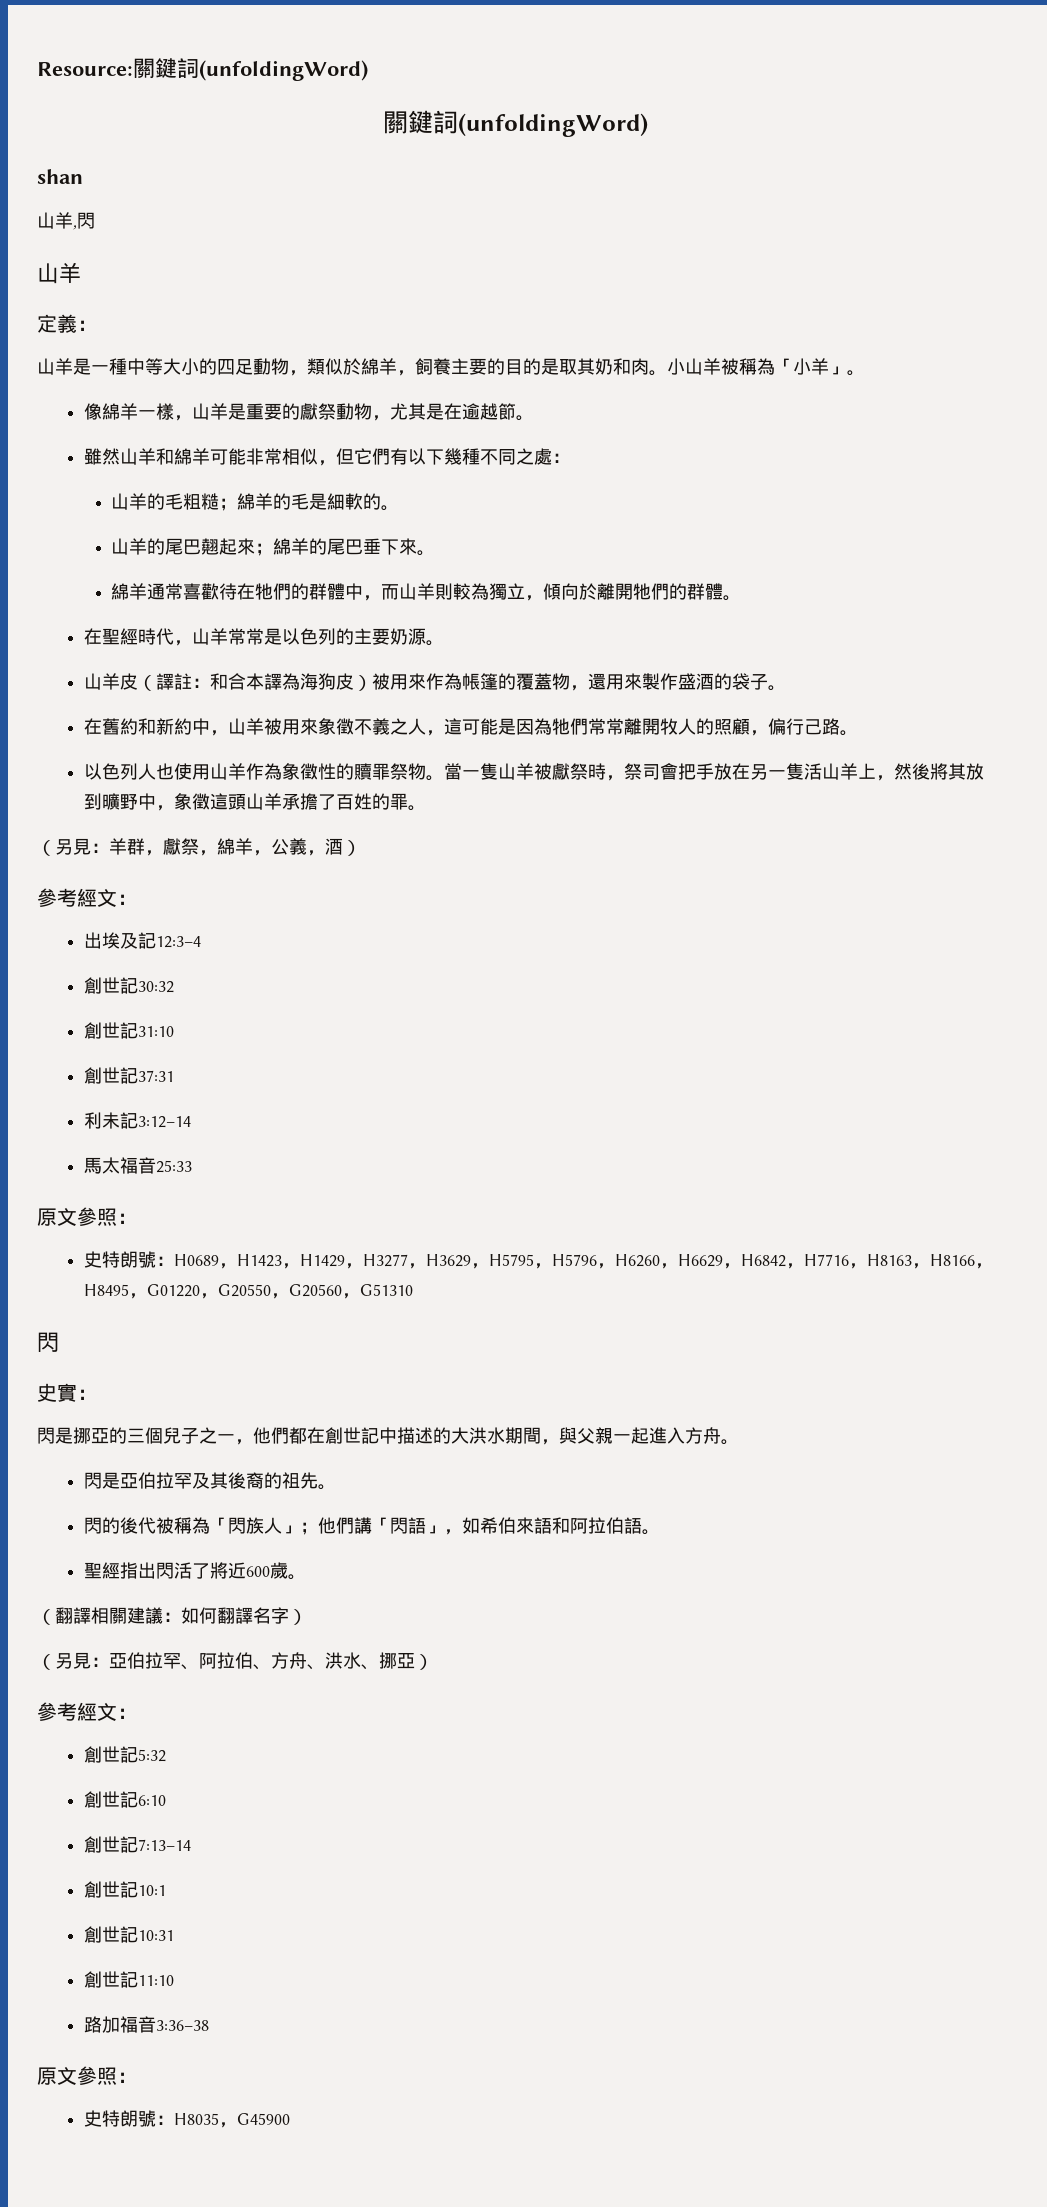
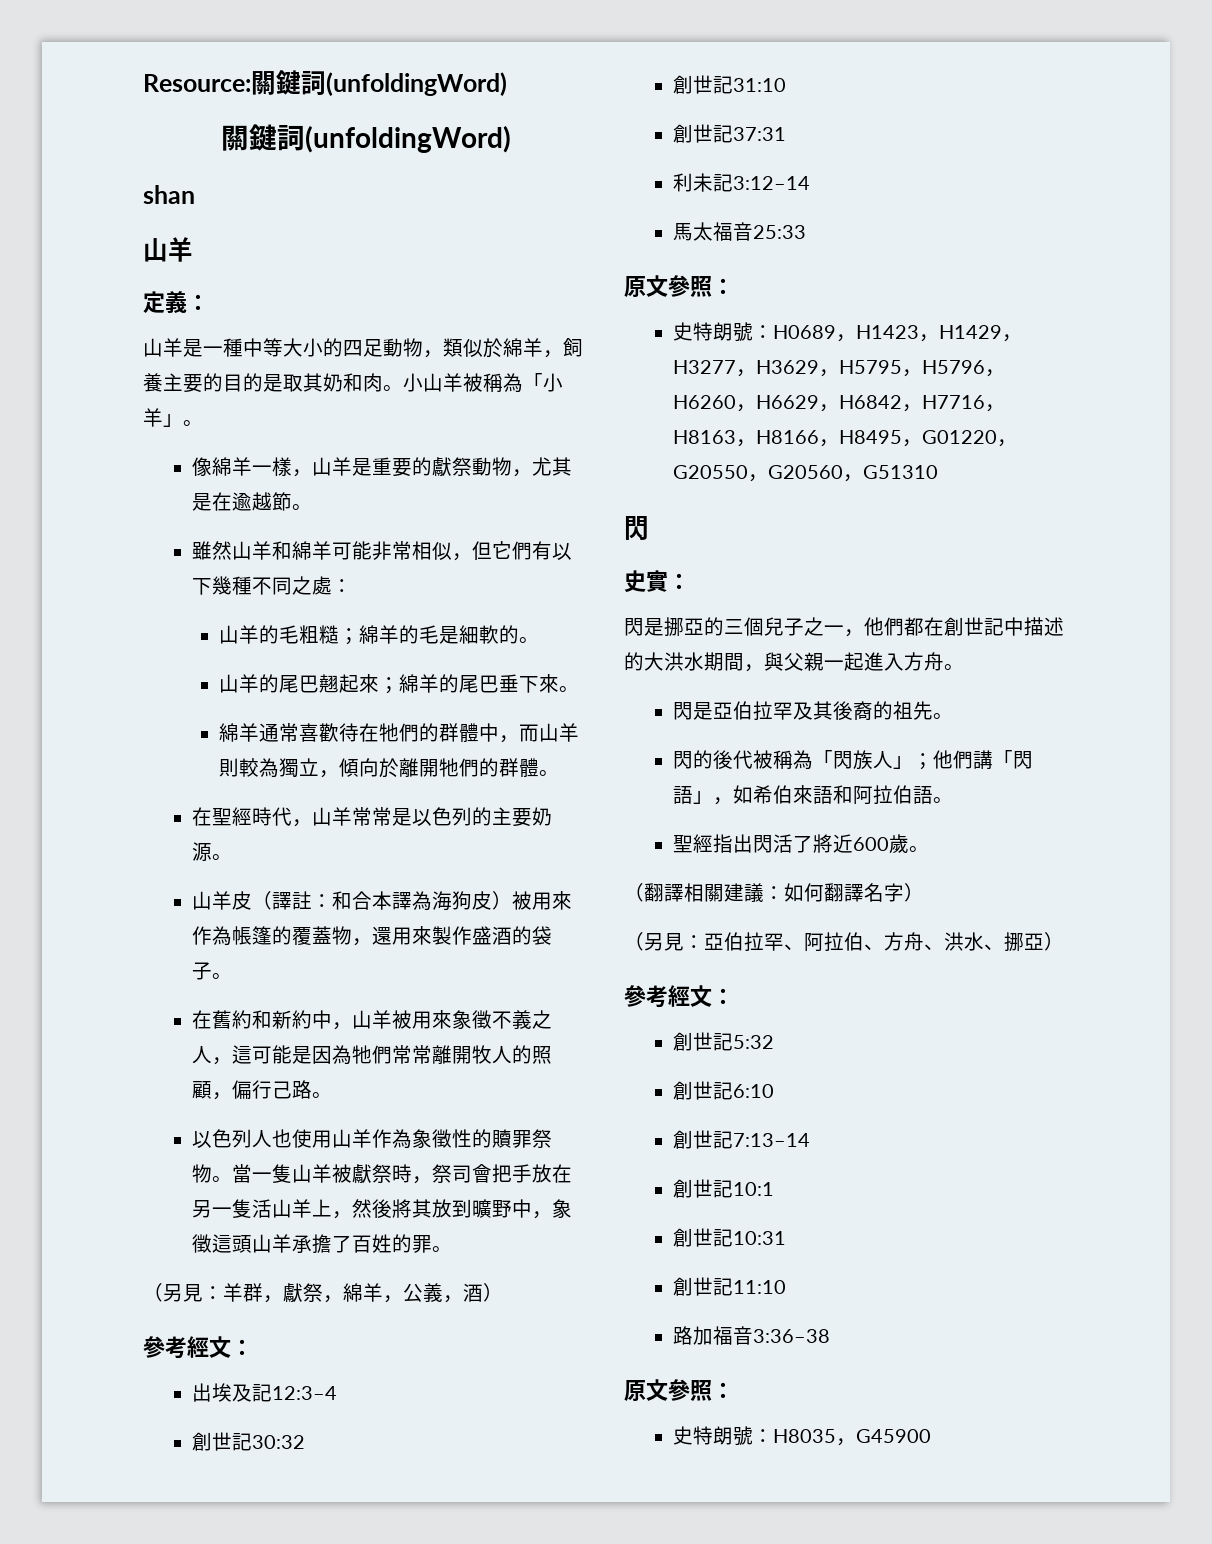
- 山羊,閃

